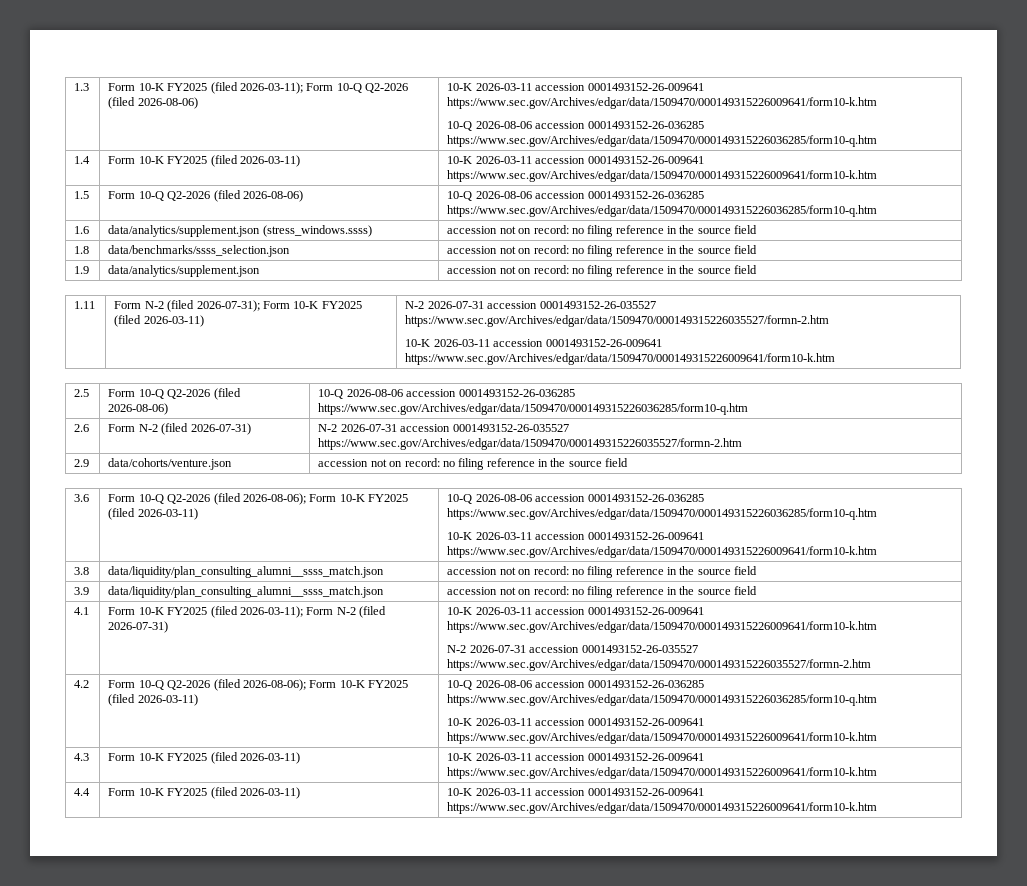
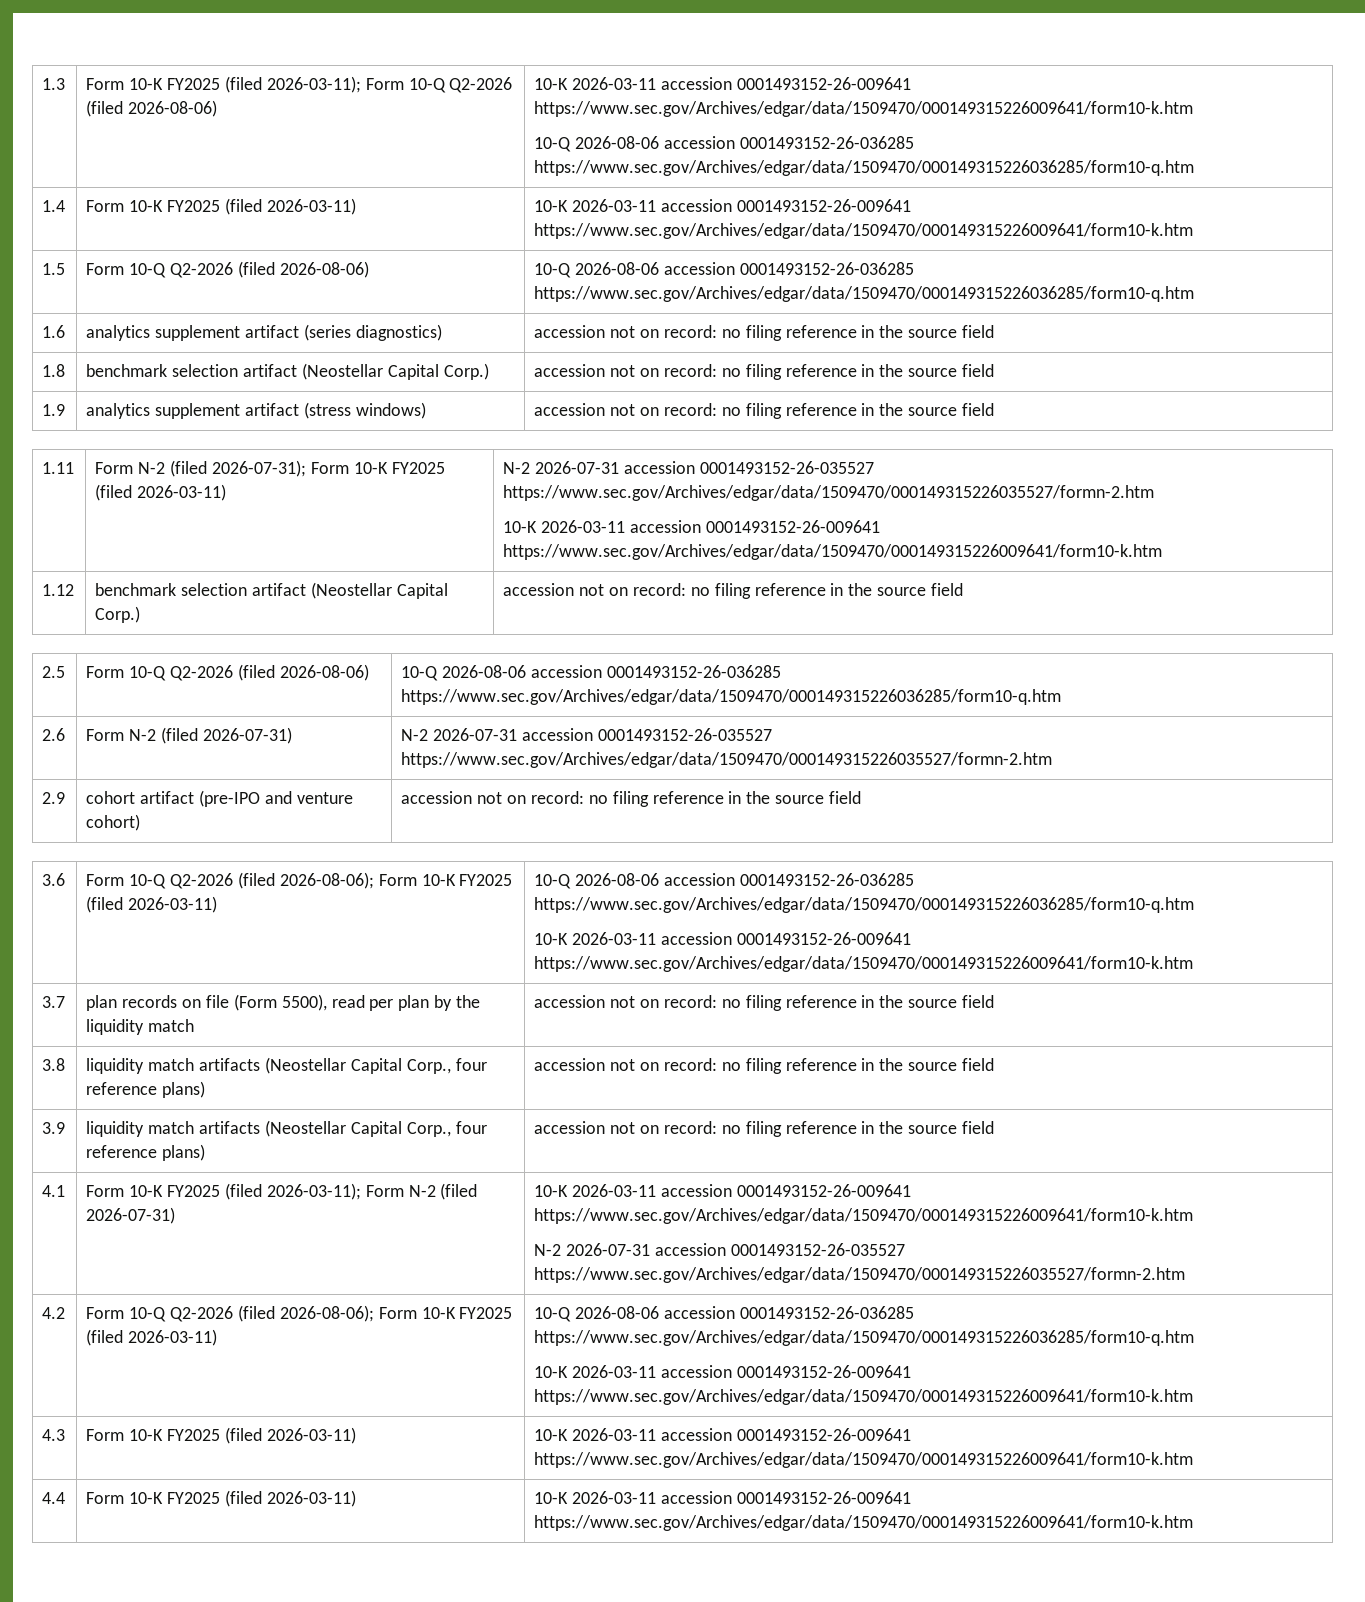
- 1.6 | data/analytics/supplement.json (stress_windows.ssss) | accession not on record: no filing reference in the source field
+ 1.6 | analytics supplement artifact (series diagnostics) | accession not on record: no filing reference in the source field
- 1.8 | data/benchmarks/ssss_selection.json | accession not on record: no filing reference in the source field
+ 1.8 | benchmark selection artifact (Neostellar Capital Corp.) | accession not on record: no filing reference in the source field
- 1.9 | data/analytics/supplement.json | accession not on record: no filing reference in the source field
+ 1.9 | analytics supplement artifact (stress windows) | accession not on record: no filing reference in the source field
+ 1.12 | benchmark selection artifact (Neostellar Capital Corp.) | accession not on record: no filing reference in the source field
- 2.9 | data/cohorts/venture.json | accession not on record: no filing reference in the source field
+ 2.9 | cohort artifact (pre-IPO and venture cohort) | accession not on record: no filing reference in the source field
- 3.8 | data/liquidity/plan_consulting_alumni__ssss_match.json | accession not on record: no filing reference in the source field
+ 3.7 | plan records on file (Form 5500), read per plan by the liquidity match | accession not on record: no filing reference in the source field
+ 3.8 | liquidity match artifacts (Neostellar Capital Corp., four reference plans) | accession not on record: no filing reference in the source field
- 3.9 | data/liquidity/plan_consulting_alumni__ssss_match.json | accession not on record: no filing reference in the source field
+ 3.9 | liquidity match artifacts (Neostellar Capital Corp., four reference plans) | accession not on record: no filing reference in the source field

